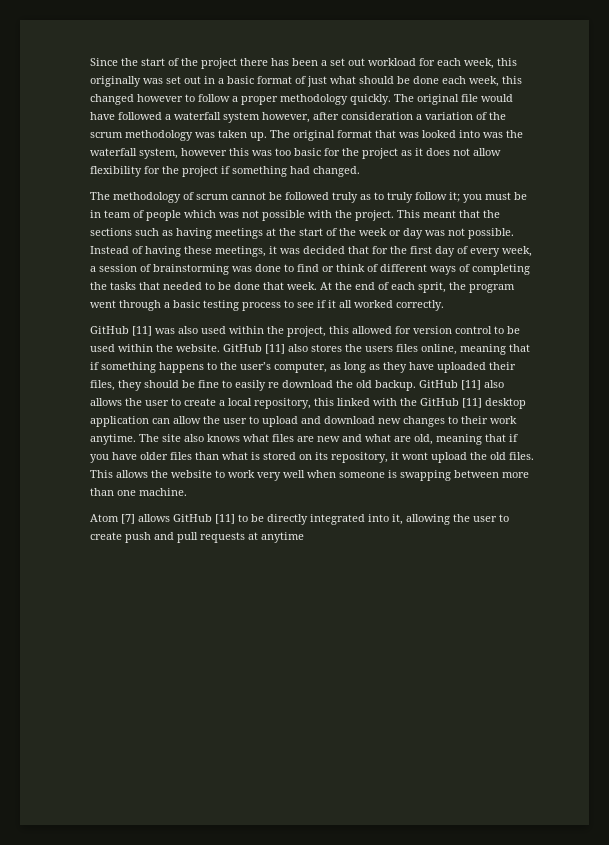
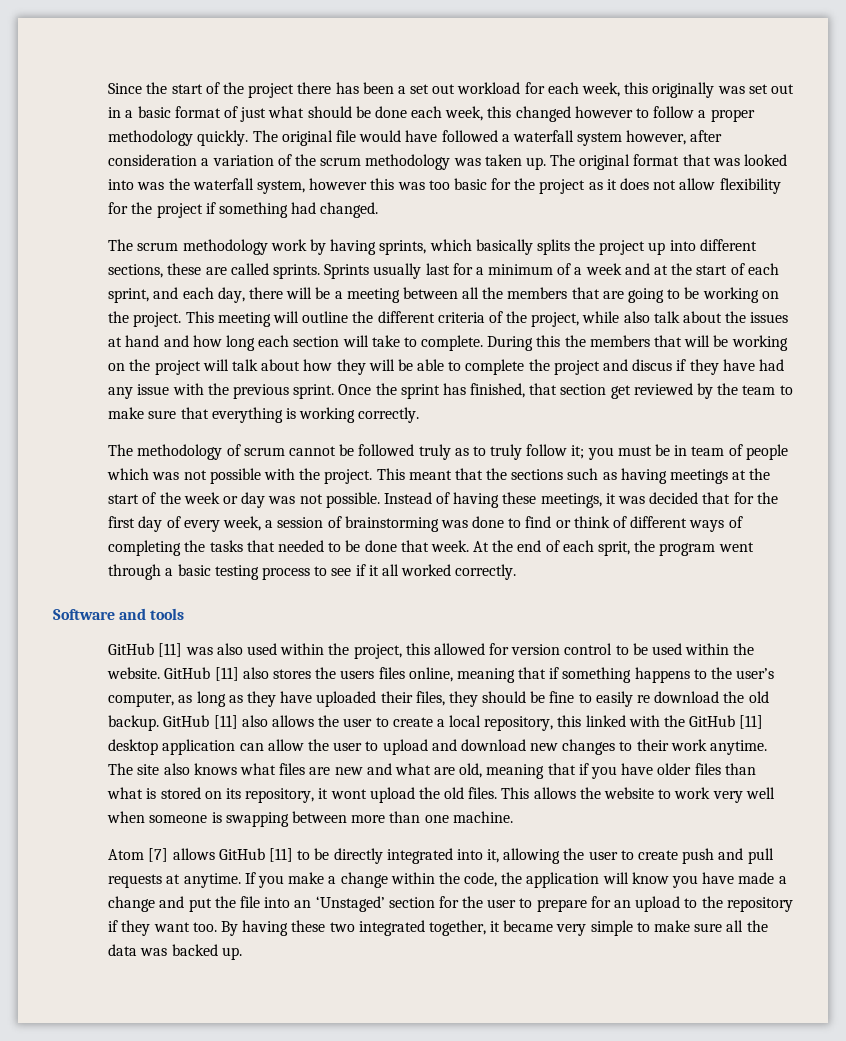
+ The scrum methodology work by having sprints, which basically splits the project up into different sections, these are called sprints. Sprints usually last for a minimum of a week and at the start of each sprint, and each day, there will be a meeting between all the members that are going to be working on the project. This meeting will outline the different criteria of the project, while also talk about the issues at hand and how long each section will take to complete. During this the members that will be working on the project will talk about how they will be able to complete the project and discus if they have had any issue with the previous sprint. Once the sprint has finished, that section get reviewed by the team to make sure that everything is working correctly.
+ Software and tools
- Atom [7] allows GitHub [11] to be directly integrated into it, allowing the user to create push and pull requests at anytime
+ Atom [7] allows GitHub [11] to be directly integrated into it, allowing the user to create push and pull requests at anytime. If you make a change within the code, the application will know you have made a change and put the file into an ‘Unstaged’ section for the user to prepare for an upload to the repository if they want too. By having these two integrated together, it became very simple to make sure all the data was backed up.

